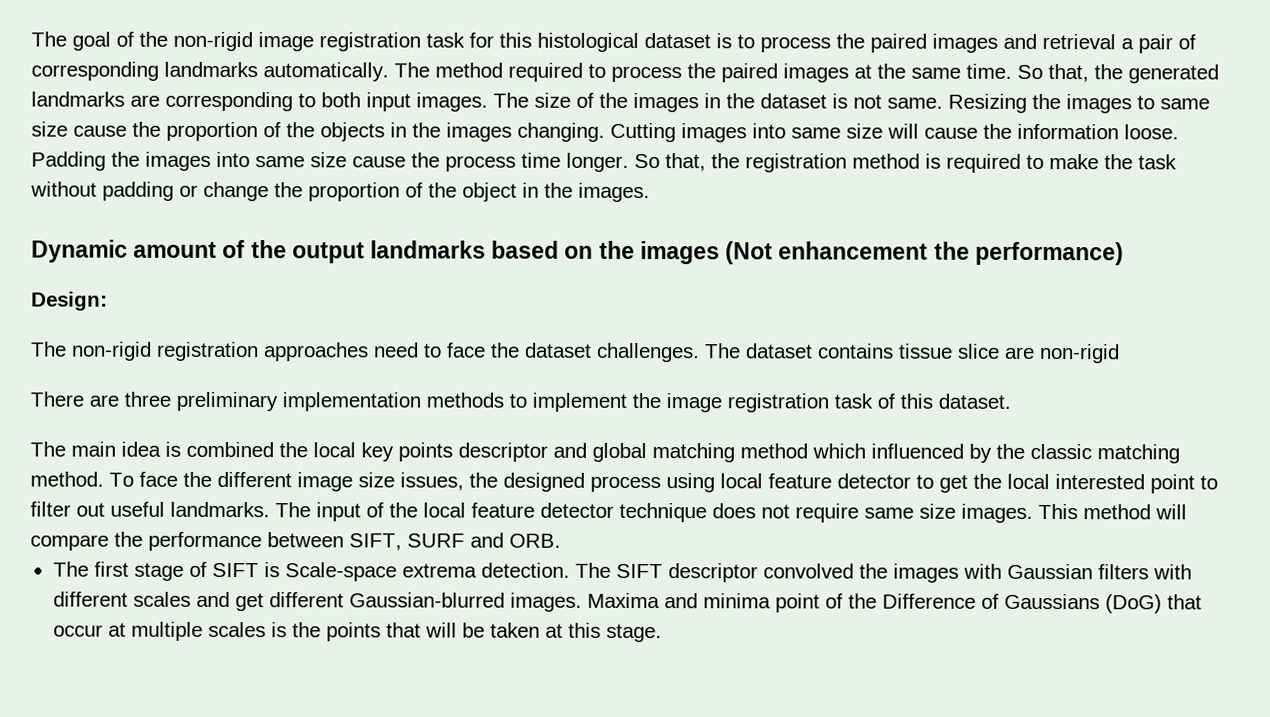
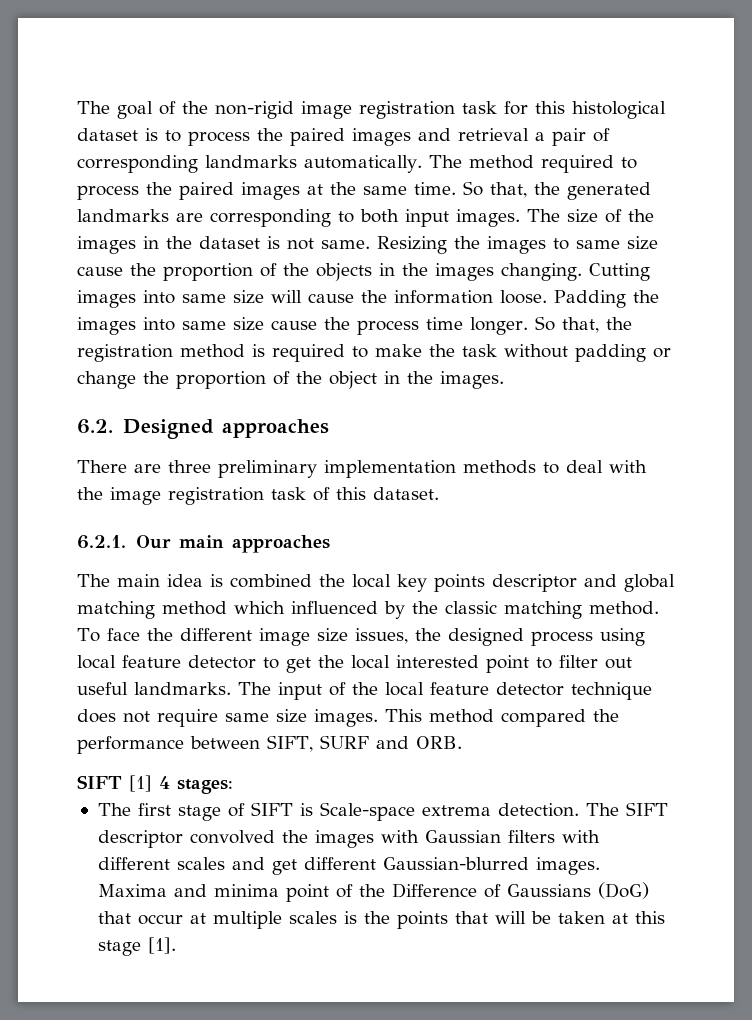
- Dynamic amount of the output landmarks based on the images (Not enhancement the performance)
- Design:
- The non-rigid registration approaches need to face the dataset challenges. The dataset contains tissue slice are non-rigid
+ 6.2. Designed approaches
- There are three preliminary implementation methods to implement the image registration task of this dataset.
+ There are three preliminary implementation methods to deal with the image registration task of this dataset.
+ 6.2.1. Our main approaches
- This method will compare the performance between SIFT, SURF and ORB.
+ This method compared the performance between SIFT, SURF and ORB.
+ SIFT [1] 4 stages:
- Maxima and minima point of the Difference of Gaussians (DoG) that occur at multiple scales is the points that will be taken at this stage.
+ Maxima and minima point of the Difference of Gaussians (DoG) that occur at multiple scales is the points that will be taken at this stage [1].

